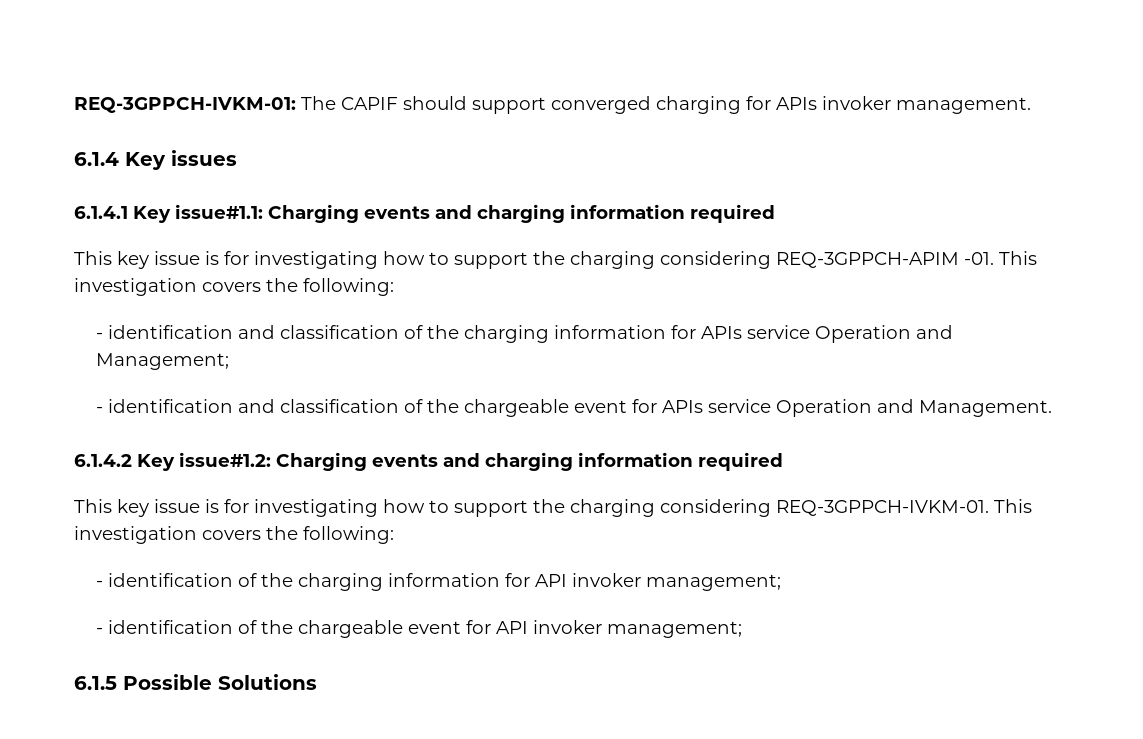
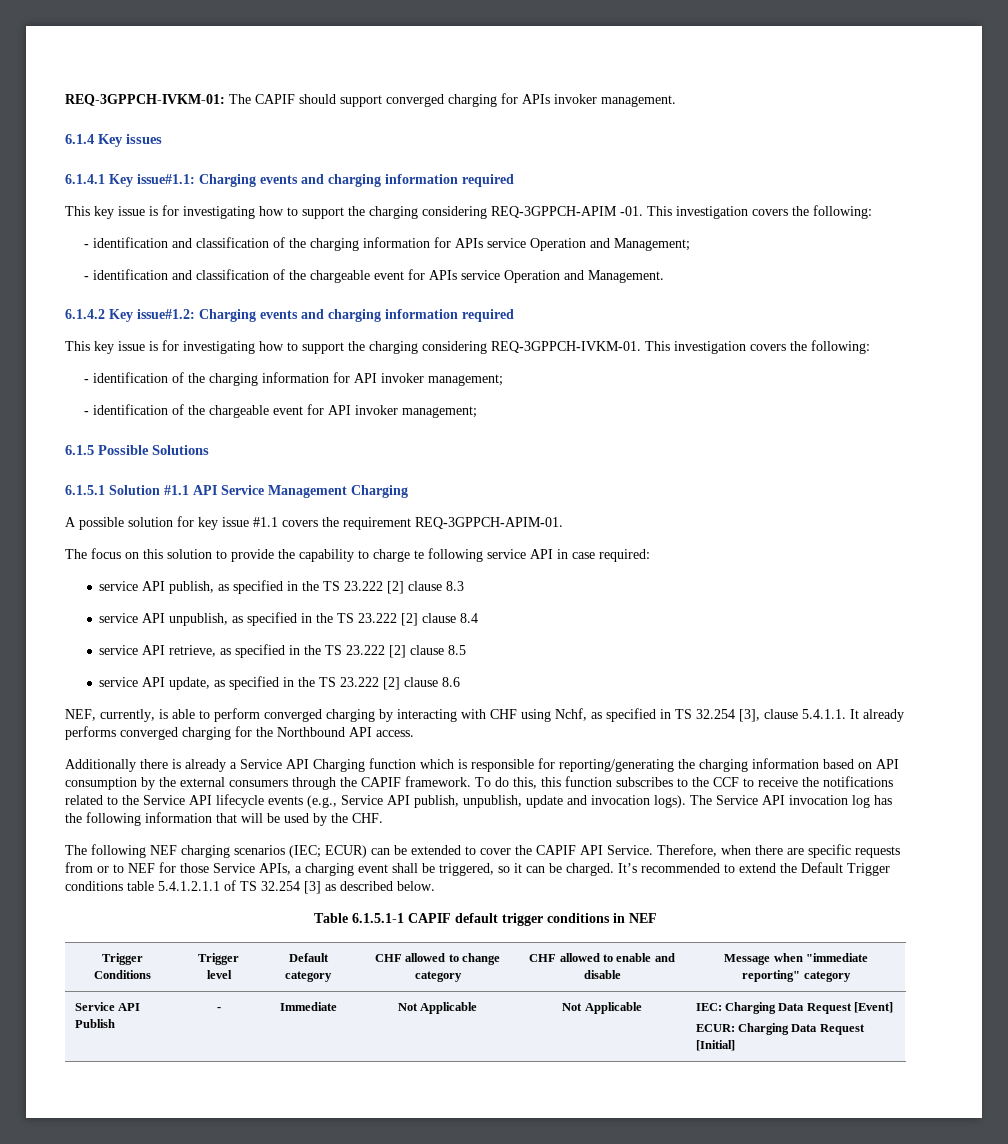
+ 6.1.5.1 Solution #1.1 API Service Management Charging
+ A possible solution for key issue #1.1 covers the requirement REQ-3GPPCH-APIM-01.
+ The focus on this solution to provide the capability to charge te following service API in case required:
+ service API publish, as specified in the TS 23.222 [2] clause 8.3
+ service API unpublish, as specified in the TS 23.222 [2] clause 8.4
+ service API retrieve, as specified in the TS 23.222 [2] clause 8.5
+ service API update, as specified in the TS 23.222 [2] clause 8.6
+ NEF, currently, is able to perform converged charging by interacting with CHF using Nchf, as specified in TS 32.254 [3], clause 5.4.1.1. It already performs converged charging for the Northbound API access.
+ Additionally there is already a Service API Charging function which is responsible for reporting/generating the charging information based on API consumption by the external consumers through the CAPIF framework. To do this, this function subscribes to the CCF to receive the notifications related to the Service API lifecycle events (e.g., Service API publish, unpublish, update and invocation logs). The Service API invocation log has the following information that will be used by the CHF.
+ The following NEF charging scenarios (IEC; ECUR) can be extended to cover the CAPIF API Service. Therefore, when there are specific requests from or to NEF for those Service APIs, a charging event shall be triggered, so it can be charged. It’s recommended to extend the Default Trigger conditions table 5.4.1.2.1.1 of TS 32.254 [3] as described below.
+ Table 6.1.5.1-1 CAPIF default trigger conditions in NEF
+ Trigger Conditions | Trigger level | Default category | CHF allowed to change category | CHF allowed to enable and disable | Message when "immediate reporting" category
+ Service API Publish | - | Immediate | Not Applicable | Not Applicable | IEC: Charging Data Request [Event]
+ ECUR: Charging Data Request [Initial]

